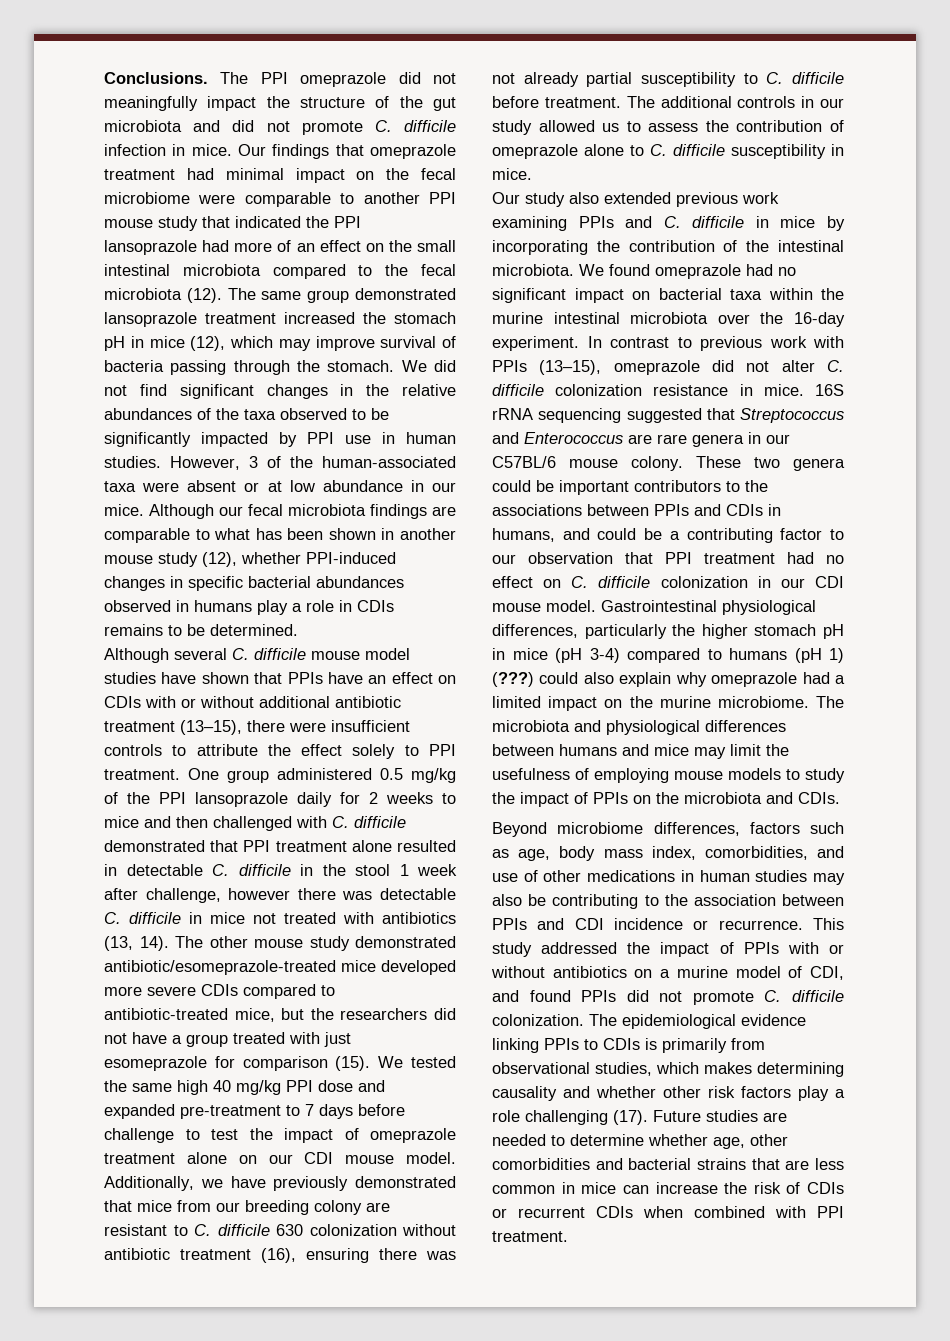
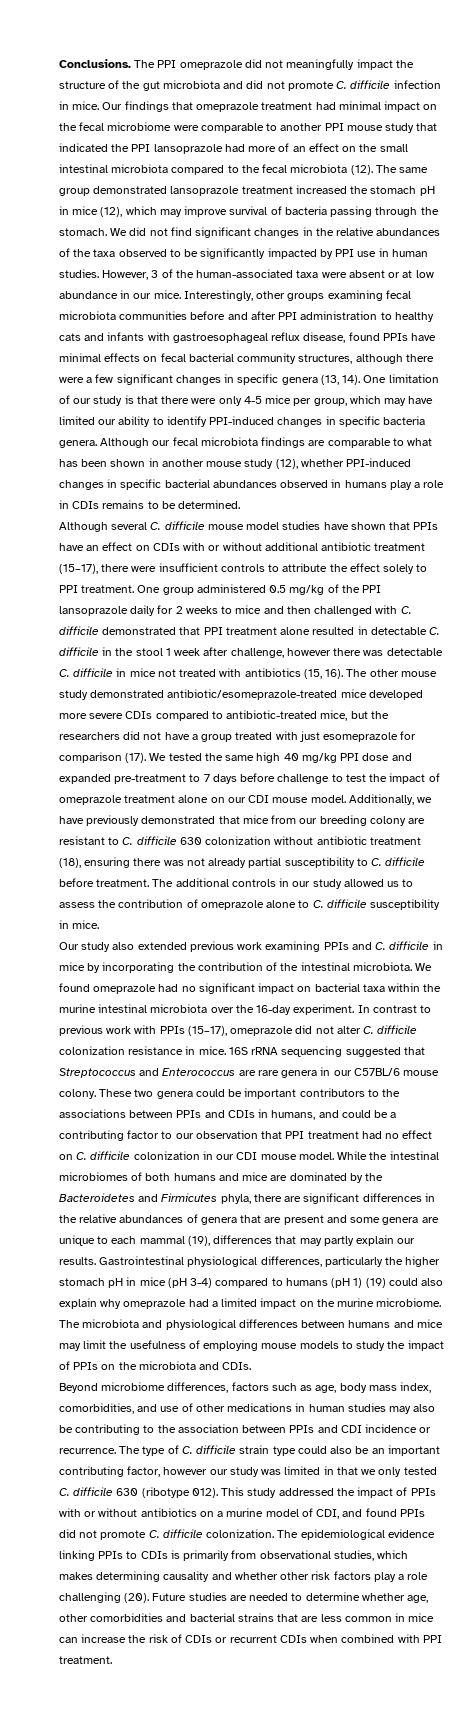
+ Interestingly, other groups examining fecal microbiota communities before and after PPI administration to healthy cats and infants with gastroesophageal reflux disease, found PPIs have minimal effects on fecal bacterial community structures, although there were a few significant changes in specific genera (13, 14). One limitation of our study is that there were only 4-5 mice per group, which may have limited our ability to identify PPI-induced changes in specific bacteria genera.
- Although several C. difficile mouse model studies have shown that PPIs have an effect on CDIs with or without additional antibiotic treatment (13–15), there were insufficient controls to attribute the effect solely to PPI treatment.
+ Although several C. difficile mouse model studies have shown that PPIs have an effect on CDIs with or without additional antibiotic treatment (15–17), there were insufficient controls to attribute the effect solely to PPI treatment.
- One group administered 0.5 mg/kg of the PPI lansoprazole daily for 2 weeks to mice and then challenged with C. difficile demonstrated that PPI treatment alone resulted in detectable C. difficile in the stool 1 week after challenge, however there was detectable C. difficile in mice not treated with antibiotics (13, 14).
+ One group administered 0.5 mg/kg of the PPI lansoprazole daily for 2 weeks to mice and then challenged with C. difficile demonstrated that PPI treatment alone resulted in detectable C. difficile in the stool 1 week after challenge, however there was detectable C. difficile in mice not treated with antibiotics (15, 16).
- The other mouse study demonstrated antibiotic/esomeprazole-treated mice developed more severe CDIs compared to antibiotic-treated mice, but the researchers did not have a group treated with just esomeprazole for comparison (15).
+ The other mouse study demonstrated antibiotic/esomeprazole-treated mice developed more severe CDIs compared to antibiotic-treated mice, but the researchers did not have a group treated with just esomeprazole for comparison (17).
- Additionally, we have previously demonstrated that mice from our breeding colony are resistant to C. difficile 630 colonization without antibiotic treatment (16), ensuring there was not already partial susceptibility to C. difficile before treatment.
+ Additionally, we have previously demonstrated that mice from our breeding colony are resistant to C. difficile 630 colonization without antibiotic treatment (18), ensuring there was not already partial susceptibility to C. difficile before treatment.
- In contrast to previous work with PPIs (13–15), omeprazole did not alter C. difficile colonization resistance in mice.
+ In contrast to previous work with PPIs (15–17), omeprazole did not alter C. difficile colonization resistance in mice.
+ While the intestinal microbiomes of both humans and mice are dominated by the Bacteroidetes and Firmicutes phyla, there are significant differences in the relative abundances of genera that are present and some genera are unique to each mammal (19), differences that may partly explain our results.
- Gastrointestinal physiological differences, particularly the higher stomach pH in mice (pH 3-4) compared to humans (pH 1) (???) could also explain why omeprazole had a limited impact on the murine microbiome.
+ Gastrointestinal physiological differences, particularly the higher stomach pH in mice (pH 3-4) compared to humans (pH 1) (19) could also explain why omeprazole had a limited impact on the murine microbiome.
+ The type of C. difficile strain type could also be an important contributing factor, however our study was limited in that we only tested C. difficile 630 (ribotype 012).
- The epidemiological evidence linking PPIs to CDIs is primarily from observational studies, which makes determining causality and whether other risk factors play a role challenging (17).
+ The epidemiological evidence linking PPIs to CDIs is primarily from observational studies, which makes determining causality and whether other risk factors play a role challenging (20).

